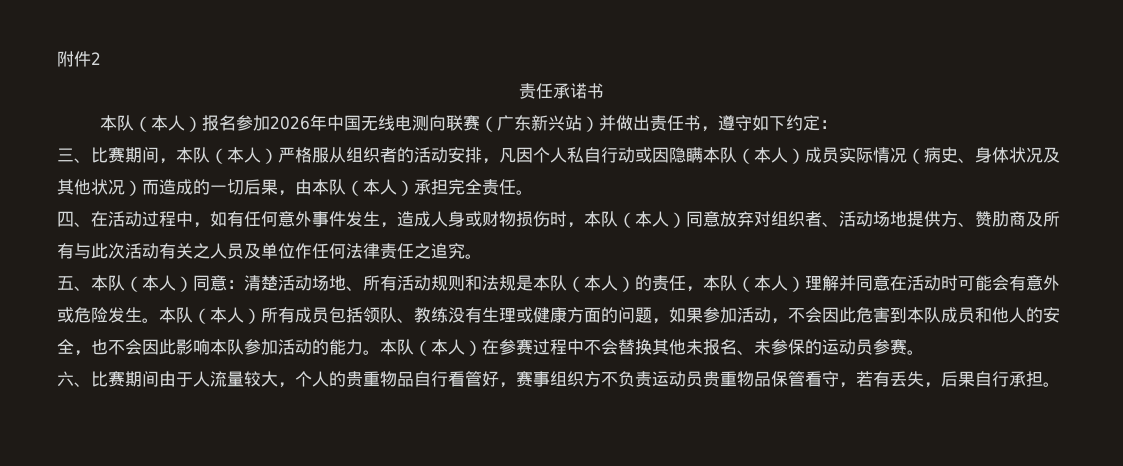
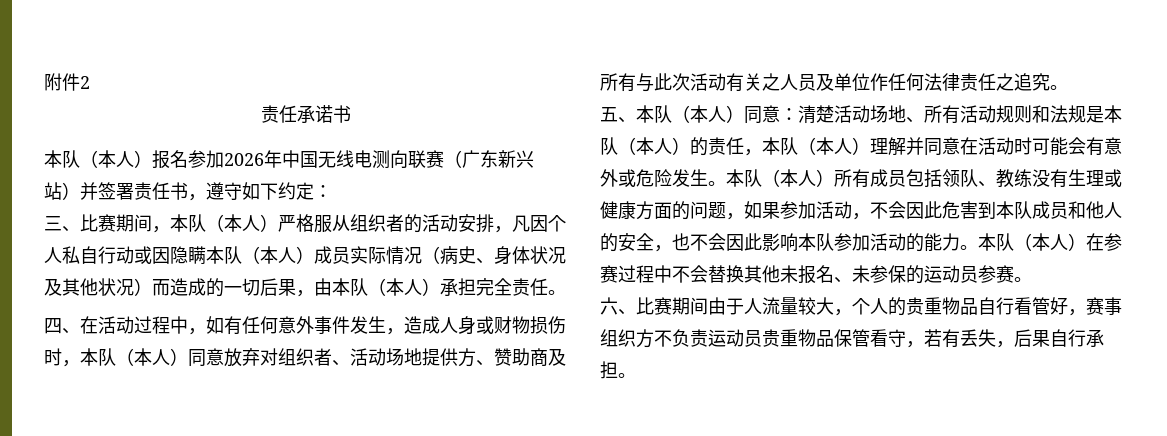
- 本队（本人）报名参加2026年中国无线电测向联赛（广东新兴站）并做出责任书，遵守如下约定：
+ 本队（本人）报名参加2026年中国无线电测向联赛（广东新兴站）并签署责任书，遵守如下约定：
- 四、在活动过程中，如有任何意外事件发生，造成人身或财物损伤时，本队（本人）同意放弃对组织者、活动场地提供方、赞肋商及所有与此次活动有关之人员及单位作任何法律责任之追究。
+ 四、在活动过程中，如有任何意外事件发生，造成人身或财物损伤时，本队（本人）同意放弃对组织者、活动场地提供方、赞助商及所有与此次活动有关之人员及单位作任何法律责任之追究。

